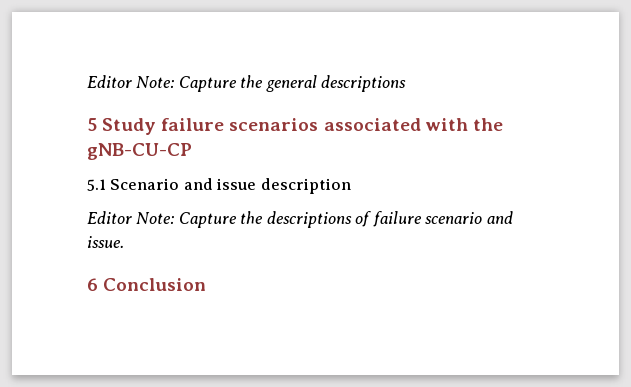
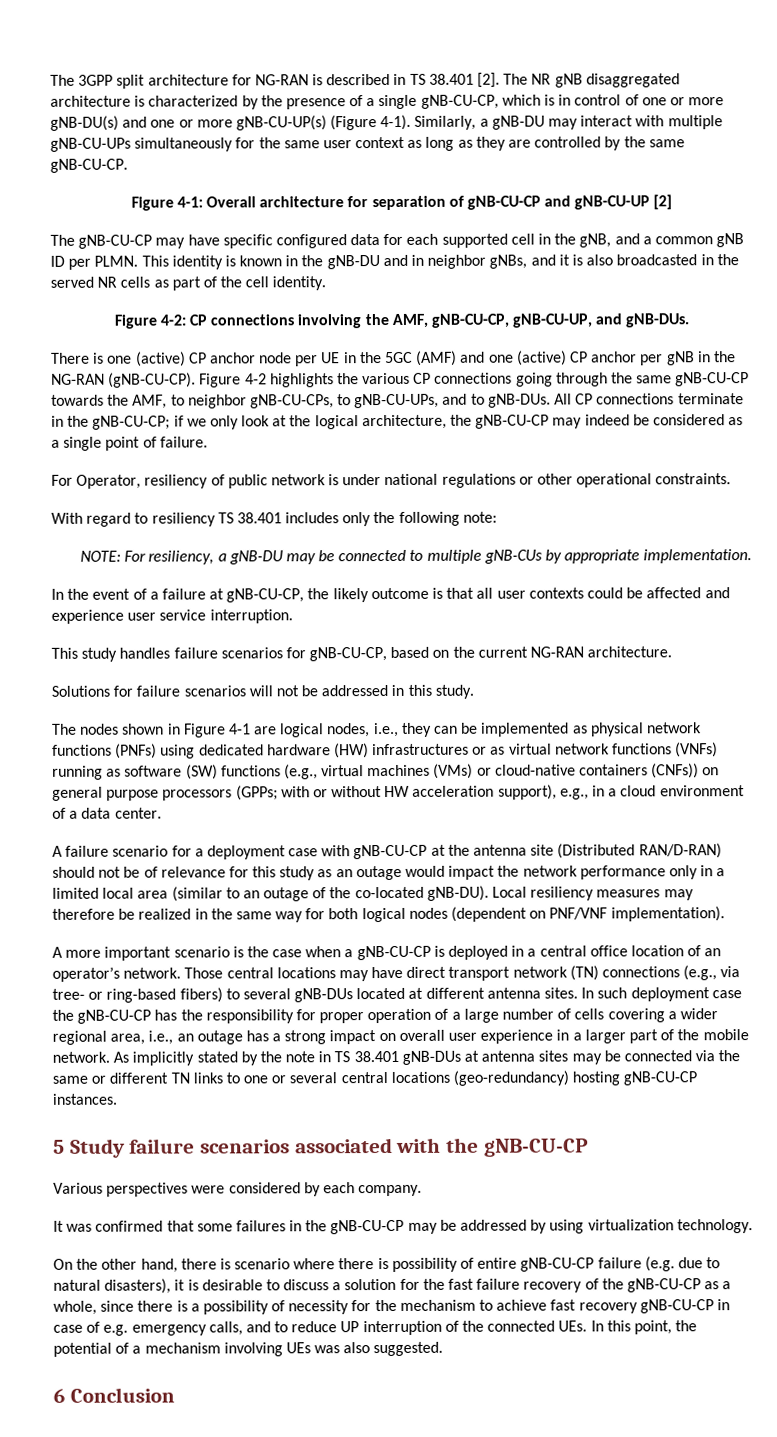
- Editor Note: Capture the general descriptions
+ The 3GPP split architecture for NG-RAN is described in TS 38.401 [2]. The NR gNB disaggregated architecture is characterized by the presence of a single gNB-CU-CP, which is in control of one or more gNB-DU(s) and one or more gNB-CU-UP(s) (Figure 4-1). Similarly, a gNB-DU may interact with multiple gNB-CU-UPs simultaneously for the same user context as long as they are controlled by the same gNB-CU-CP.
+ Figure 4-1: Overall architecture for separation of gNB-CU-CP and gNB-CU-UP [2]
+ The gNB-CU-CP may have specific configured data for each supported cell in the gNB, and a common gNB ID per PLMN. This identity is known in the gNB-DU and in neighbor gNBs, and it is also broadcasted in the served NR cells as part of the cell identity.
+ Figure 4-2: CP connections involving the AMF, gNB-CU-CP, gNB-CU-UP, and gNB-DUs.
+ There is one (active) CP anchor node per UE in the 5GC (AMF) and one (active) CP anchor per gNB in the NG-RAN (gNB-CU-CP). Figure 4-2 highlights the various CP connections going through the same gNB-CU-CP towards the AMF, to neighbor gNB-CU-CPs, to gNB-CU-UPs, and to gNB-DUs. All CP connections terminate in the gNB-CU-CP; if we only look at the logical architecture, the gNB-CU-CP may indeed be considered as a single point of failure.
+ For Operator, resiliency of public network is under national regulations or other operational constraints.
+ With regard to resiliency TS 38.401 includes only the following note:
+ NOTE: For resiliency, a gNB-DU may be connected to multiple gNB-CUs by appropriate implementation.
+ In the event of a failure at gNB-CU-CP, the likely outcome is that all user contexts could be affected and experience user service interruption.
+ This study handles failure scenarios for gNB-CU-CP, based on the current NG-RAN architecture.
+ Solutions for failure scenarios will not be addressed in this study.
+ The nodes shown in Figure 4-1 are logical nodes, i.e., they can be implemented as physical network functions (PNFs) using dedicated hardware (HW) infrastructures or as virtual network functions (VNFs) running as software (SW) functions (e.g., virtual machines (VMs) or cloud-native containers (CNFs)) on general purpose processors (GPPs; with or without HW acceleration support), e.g., in a cloud environment of a data center.
+ A failure scenario for a deployment case with gNB-CU-CP at the antenna site (Distributed RAN/D-RAN) should not be of relevance for this study as an outage would impact the network performance only in a limited local area (similar to an outage of the co-located gNB-DU). Local resiliency measures may therefore be realized in the same way for both logical nodes (dependent on PNF/VNF implementation).
+ A more important scenario is the case when a gNB-CU-CP is deployed in a central office location of an operator’s network. Those central locations may have direct transport network (TN) connections (e.g., via tree- or ring-based fibers) to several gNB-DUs located at different antenna sites. In such deployment case the gNB-CU-CP has the responsibility for proper operation of a large number of cells covering a wider regional area, i.e., an outage has a strong impact on overall user experience in a larger part of the mobile network. As implicitly stated by the note in TS 38.401 gNB-DUs at antenna sites may be connected via the same or different TN links to one or several central locations (geo-redundancy) hosting gNB-CU-CP instances.
- 5.1 Scenario and issue description
- Editor Note: Capture the descriptions of failure scenario and issue.
+ Various perspectives were considered by each company.
+ It was confirmed that some failures in the gNB-CU-CP may be addressed by using virtualization technology.
+ On the other hand, there is scenario where there is possibility of entire gNB-CU-CP failure (e.g. due to natural disasters), it is desirable to discuss a solution for the fast failure recovery of the gNB-CU-CP as a whole, since there is a possibility of necessity for the mechanism to achieve fast recovery gNB-CU-CP in case of e.g. emergency calls, and to reduce UP interruption of the connected UEs. In this point, the potential of a mechanism involving UEs was also suggested.

